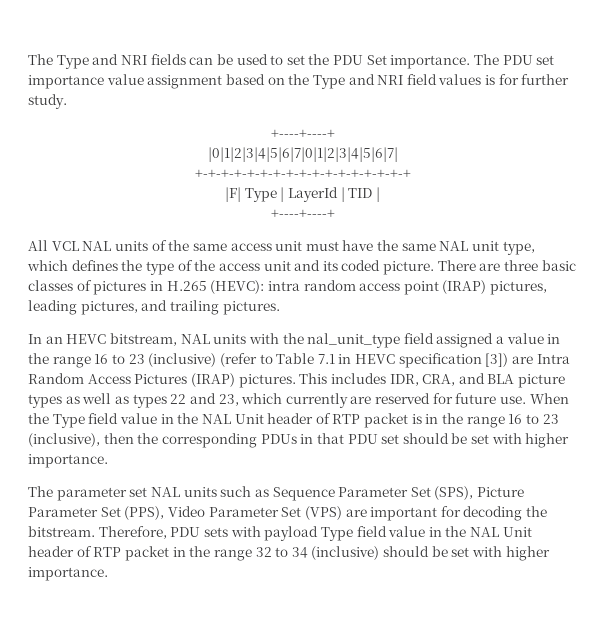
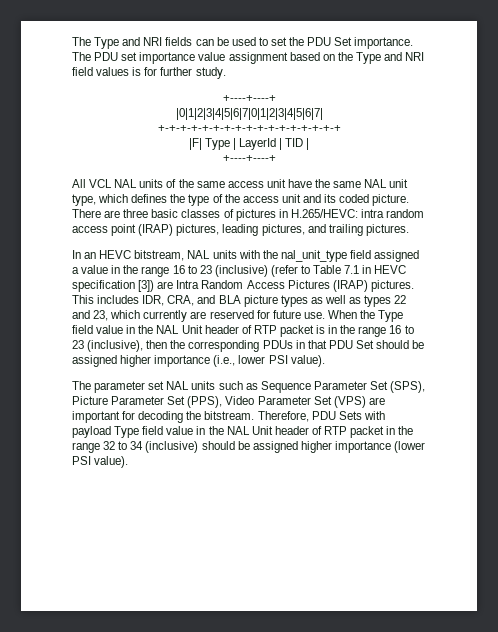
- All VCL NAL units of the same access unit must have the same NAL unit type, which defines the type of the access unit and its coded picture.
+ All VCL NAL units of the same access unit have the same NAL unit type, which defines the type of the access unit and its coded picture.
- There are three basic classes of pictures in H.265 (HEVC): intra random access point (IRAP) pictures, leading pictures, and trailing pictures.
+ There are three basic classes of pictures in H.265/HEVC: intra random access point (IRAP) pictures, leading pictures, and trailing pictures.
- When the Type field value in the NAL Unit header of RTP packet is in the range 16 to 23 (inclusive), then the corresponding PDUs in that PDU set should be set with higher importance.
+ When the Type field value in the NAL Unit header of RTP packet is in the range 16 to 23 (inclusive), then the corresponding PDUs in that PDU Set should be assigned higher importance (i.e., lower PSI value).
- Therefore, PDU sets with payload Type field value in the NAL Unit header of RTP packet in the range 32 to 34 (inclusive) should be set with higher importance.
+ Therefore, PDU Sets with payload Type field value in the NAL Unit header of RTP packet in the range 32 to 34 (inclusive) should be assigned higher importance (lower PSI value).

